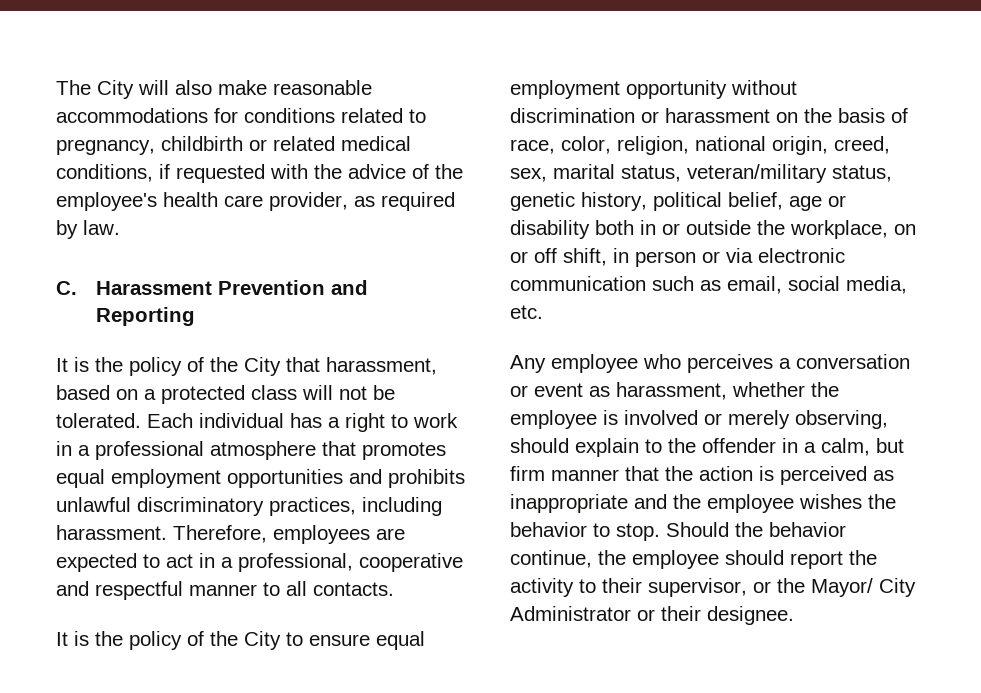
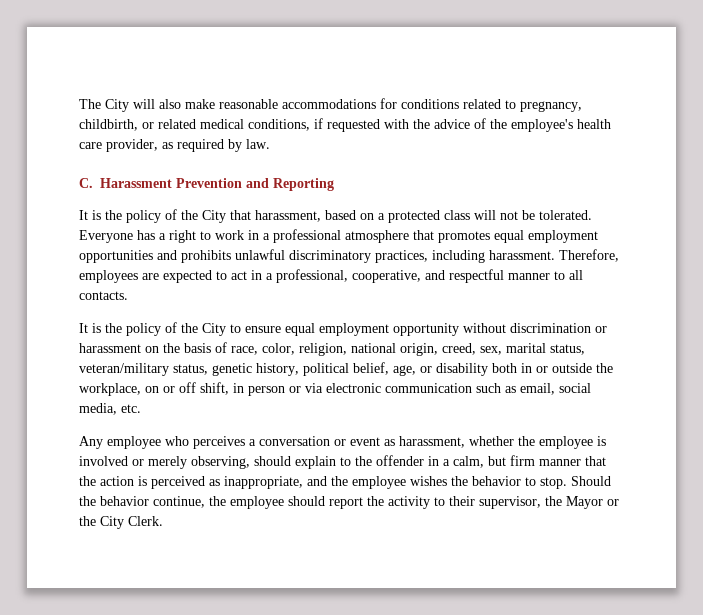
- The City will also make reasonable accommodations for conditions related to pregnancy, childbirth or related medical conditions, if requested with the advice of the employee's health care provider, as required by law.
+ The City will also make reasonable accommodations for conditions related to pregnancy, childbirth, or related medical conditions, if requested with the advice of the employee's health care provider, as required by law.
- Each individual has a right to work in a professional atmosphere that promotes equal employment opportunities and prohibits unlawful discriminatory practices, including harassment.
+ Everyone has a right to work in a professional atmosphere that promotes equal employment opportunities and prohibits unlawful discriminatory practices, including harassment.
- Therefore, employees are expected to act in a professional, cooperative and respectful manner to all contacts.
+ Therefore, employees are expected to act in a professional, cooperative, and respectful manner to all contacts.
- It is the policy of the City to ensure equal employment opportunity without discrimination or harassment on the basis of race, color, religion, national origin, creed, sex, marital status, veteran/military status, genetic history, political belief, age or disability both in or outside the workplace, on or off shift, in person or via electronic communication such as email, social media, etc.
+ It is the policy of the City to ensure equal employment opportunity without discrimination or harassment on the basis of race, color, religion, national origin, creed, sex, marital status, veteran/military status, genetic history, political belief, age, or disability both in or outside the workplace, on or off shift, in person or via electronic communication such as email, social media, etc.
- Any employee who perceives a conversation or event as harassment, whether the employee is involved or merely observing, should explain to the offender in a calm, but firm manner that the action is perceived as inappropriate and the employee wishes the behavior to stop.
+ Any employee who perceives a conversation or event as harassment, whether the employee is involved or merely observing, should explain to the offender in a calm, but firm manner that the action is perceived as inappropriate, and the employee wishes the behavior to stop.
- Should the behavior continue, the employee should report the activity to their supervisor, or the Mayor/ City Administrator or their designee.
+ Should the behavior continue, the employee should report the activity to their supervisor, the Mayor or the City Clerk.

